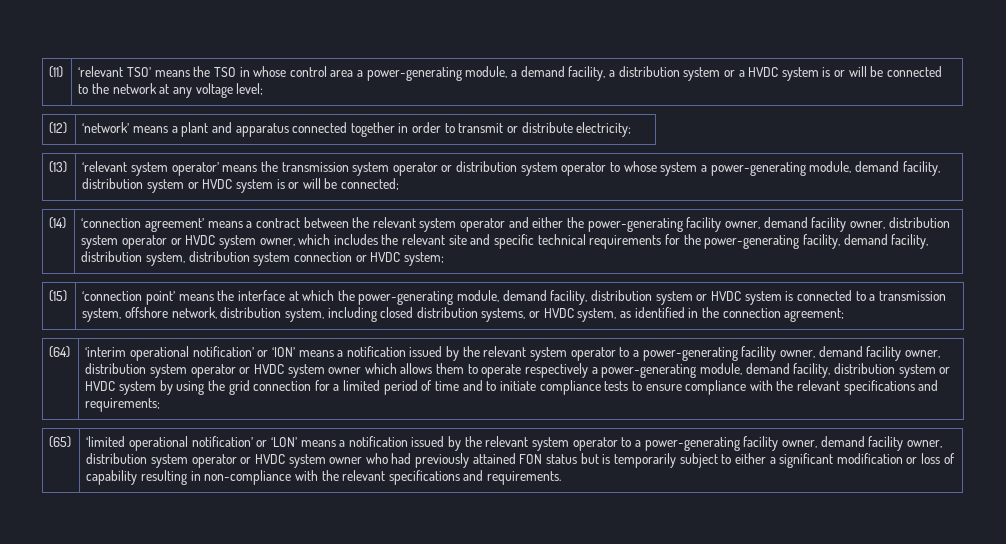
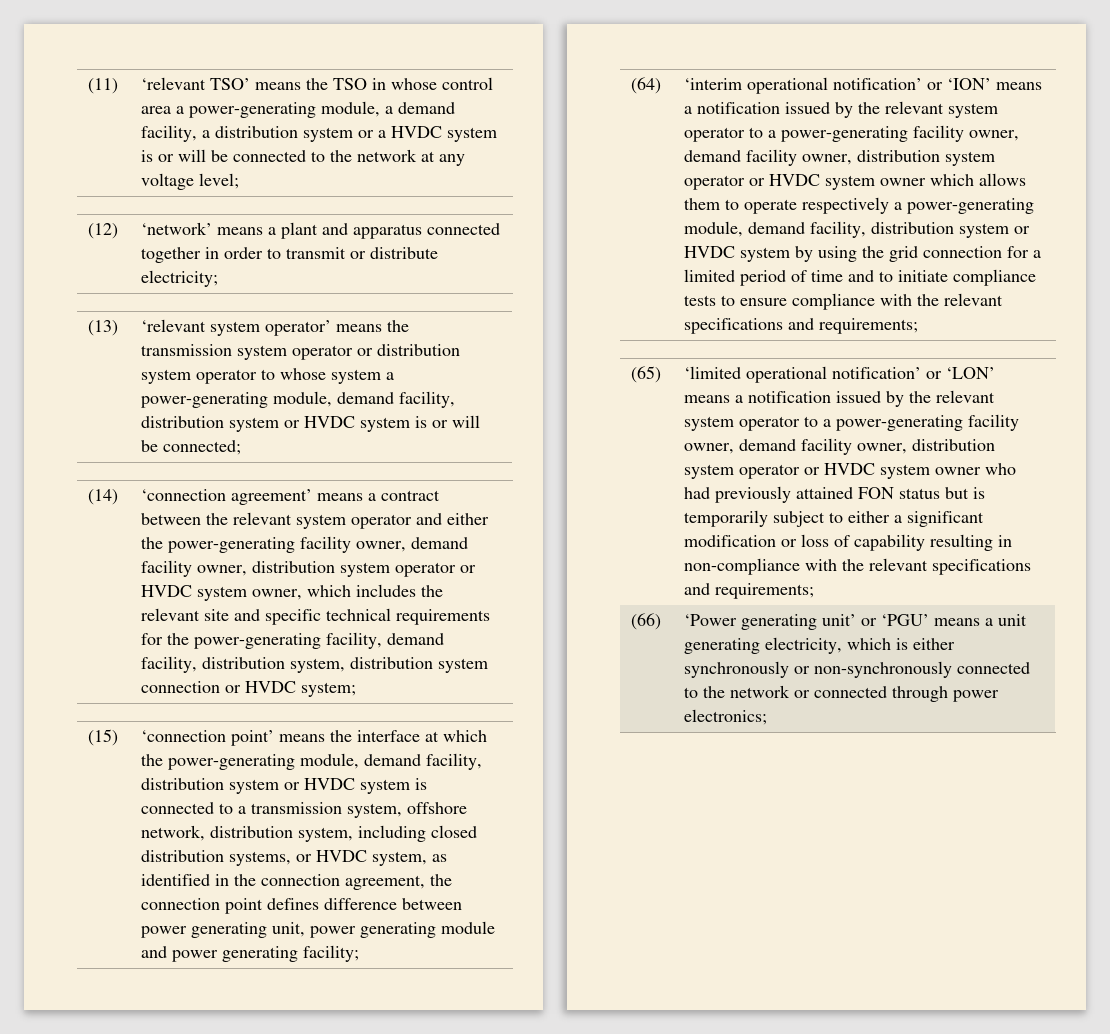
- ‘connection point’ means the interface at which the power-generating module, demand facility, distribution system or HVDC system is connected to a transmission system, offshore network, distribution system, including closed distribution systems, or HVDC system, as identified in the connection agreement;
+ ‘connection point’ means the interface at which the power-generating module, demand facility, distribution system or HVDC system is connected to a transmission system, offshore network, distribution system, including closed distribution systems, or HVDC system, as identified in the connection agreement, the connection point defines difference between power generating unit, power generating module and power generating facility;
- ‘limited operational notification’ or ‘LON’ means a notification issued by the relevant system operator to a power-generating facility owner, demand facility owner, distribution system operator or HVDC system owner who had previously attained FON status but is temporarily subject to either a significant modification or loss of capability resulting in non-compliance with the relevant specifications and requirements.
+ ‘limited operational notification’ or ‘LON’ means a notification issued by the relevant system operator to a power-generating facility owner, demand facility owner, distribution system operator or HVDC system owner who had previously attained FON status but is temporarily subject to either a significant modification or loss of capability resulting in non-compliance with the relevant specifications and requirements;
+ (66) | ‘Power generating unit’ or ‘PGU’ means a unit generating electricity, which is either synchronously or non-synchronously connected to the network or connected through power electronics;

